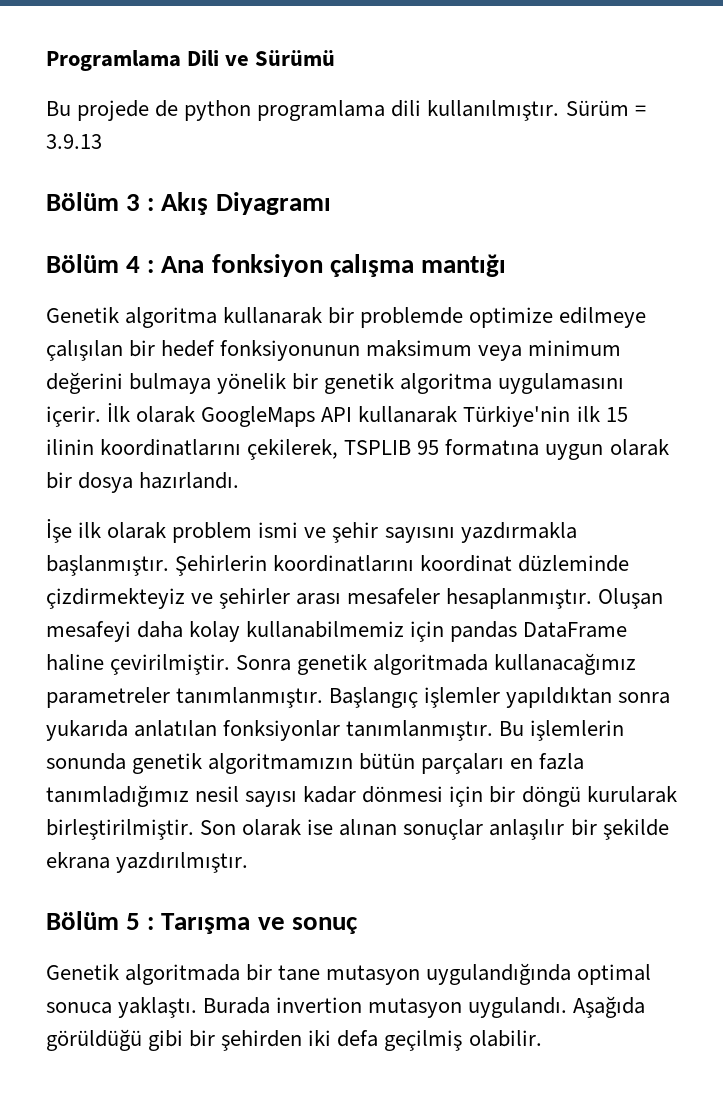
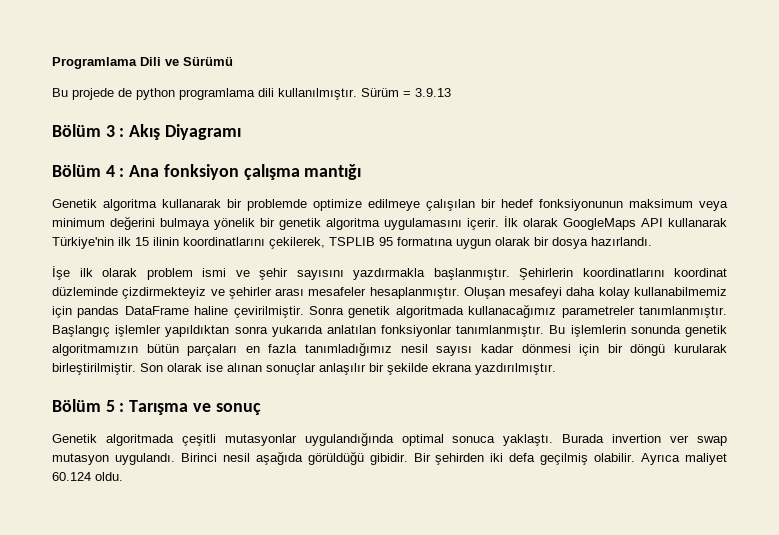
- Genetik algoritmada bir tane mutasyon uygulandığında optimal sonuca yaklaştı.
+ Genetik algoritmada çeşitli mutasyonlar uygulandığında optimal sonuca yaklaştı.
- Burada invertion mutasyon uygulandı. Aşağıda görüldüğü gibi bir şehirden iki defa geçilmiş olabilir.
+ Burada invertion ver swap mutasyon uygulandı. Birinci nesil aşağıda görüldüğü gibidir. Bir şehirden iki defa geçilmiş olabilir.
+ Ayrıca maliyet 60.124 oldu.

